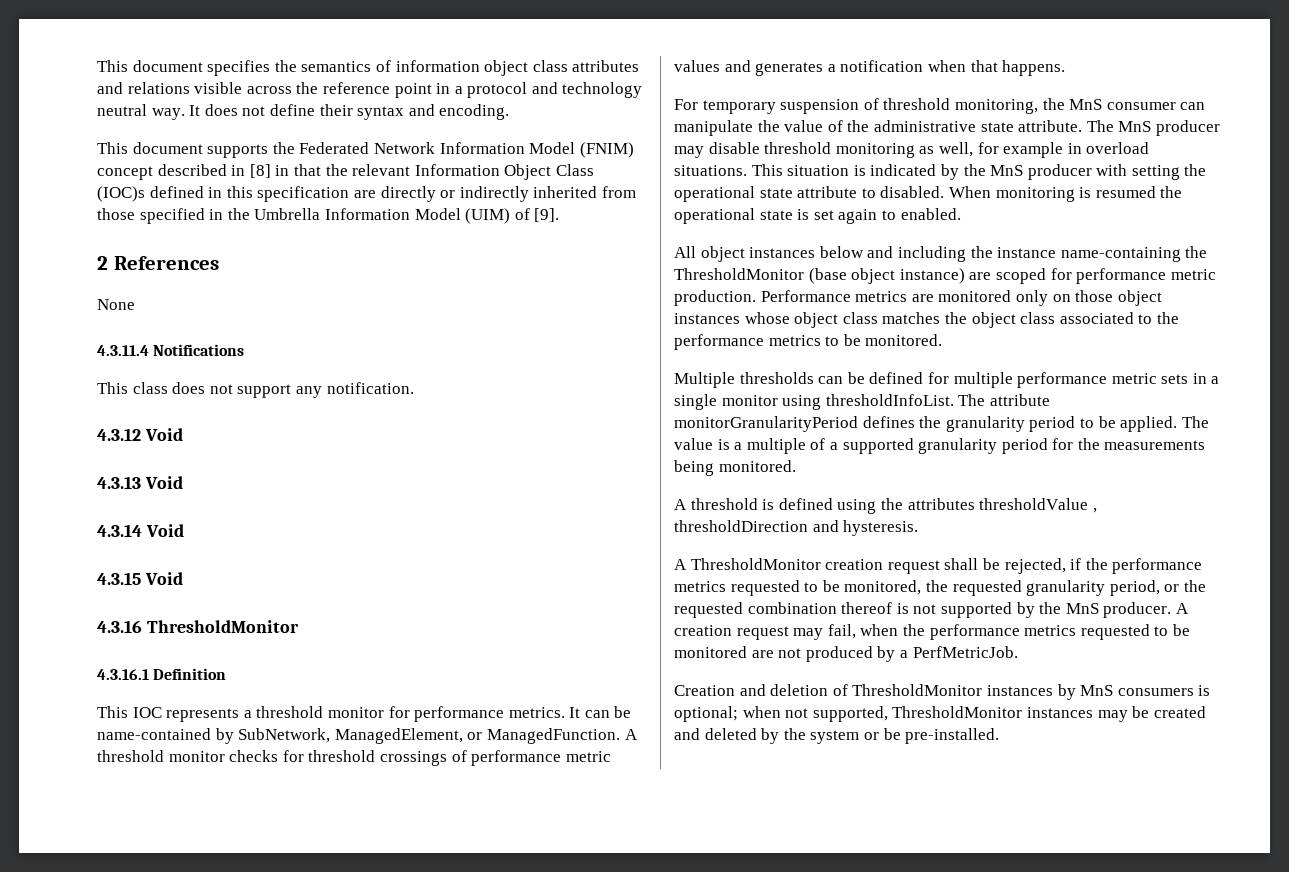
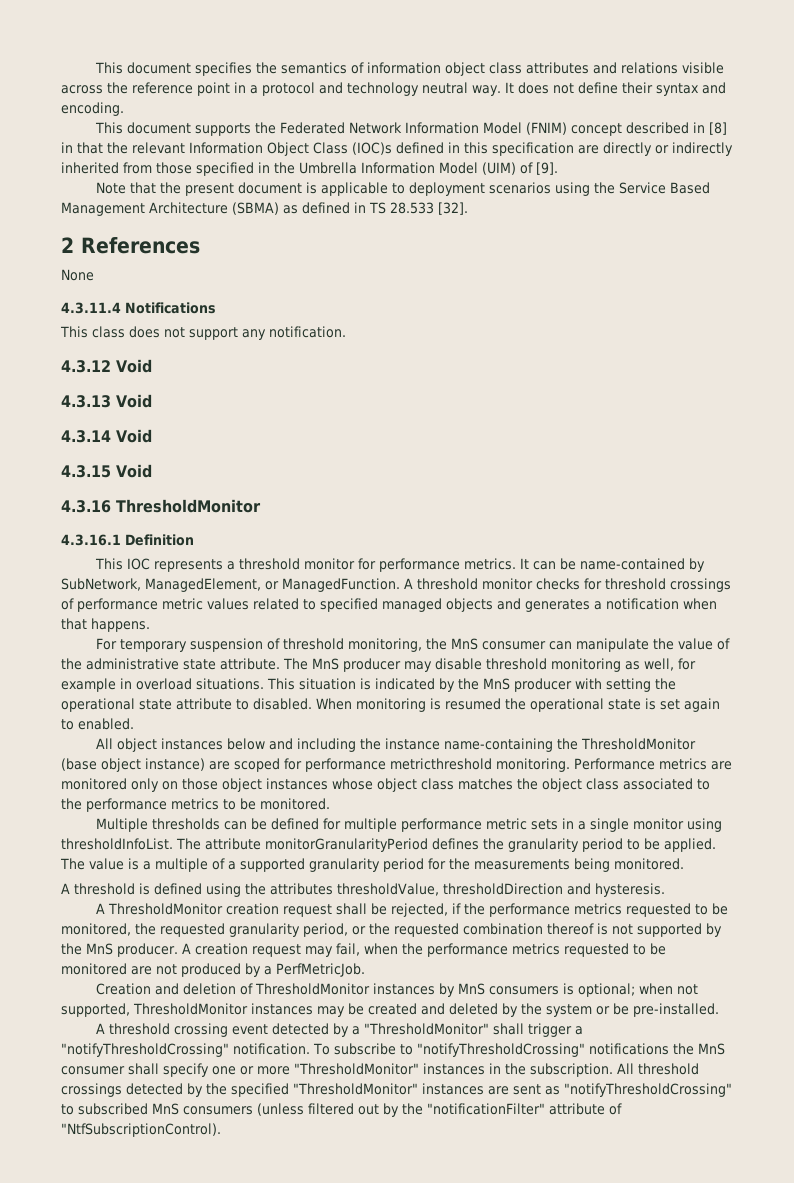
+ Note that the present document is applicable to deployment scenarios using the Service Based Management Architecture (SBMA) as defined in TS 28.533 [32].
- A threshold monitor checks for threshold crossings of performance metric values and generates a notification when that happens.
+ A threshold monitor checks for threshold crossings of performance metric values related to specified managed objects and generates a notification when that happens.
- All object instances below and including the instance name-containing the ThresholdMonitor (base object instance) are scoped for performance metric production.
+ All object instances below and including the instance name-containing the ThresholdMonitor (base object instance) are scoped for performance metricthreshold monitoring.
- A threshold is defined using the attributes thresholdValue , thresholdDirection and hysteresis.
+ A threshold is defined using the attributes thresholdValue, thresholdDirection and hysteresis.
+ A threshold crossing event detected by a "ThresholdMonitor" shall trigger a "notifyThresholdCrossing" notification. To subscribe to "notifyThresholdCrossing" notifications the MnS consumer shall specify one or more "ThresholdMonitor" instances in the subscription. All threshold crossings detected by the specified "ThresholdMonitor" instances are sent as "notifyThresholdCrossing" to subscribed MnS consumers (unless filtered out by the "notificationFilter" attribute of "NtfSubscriptionControl).

